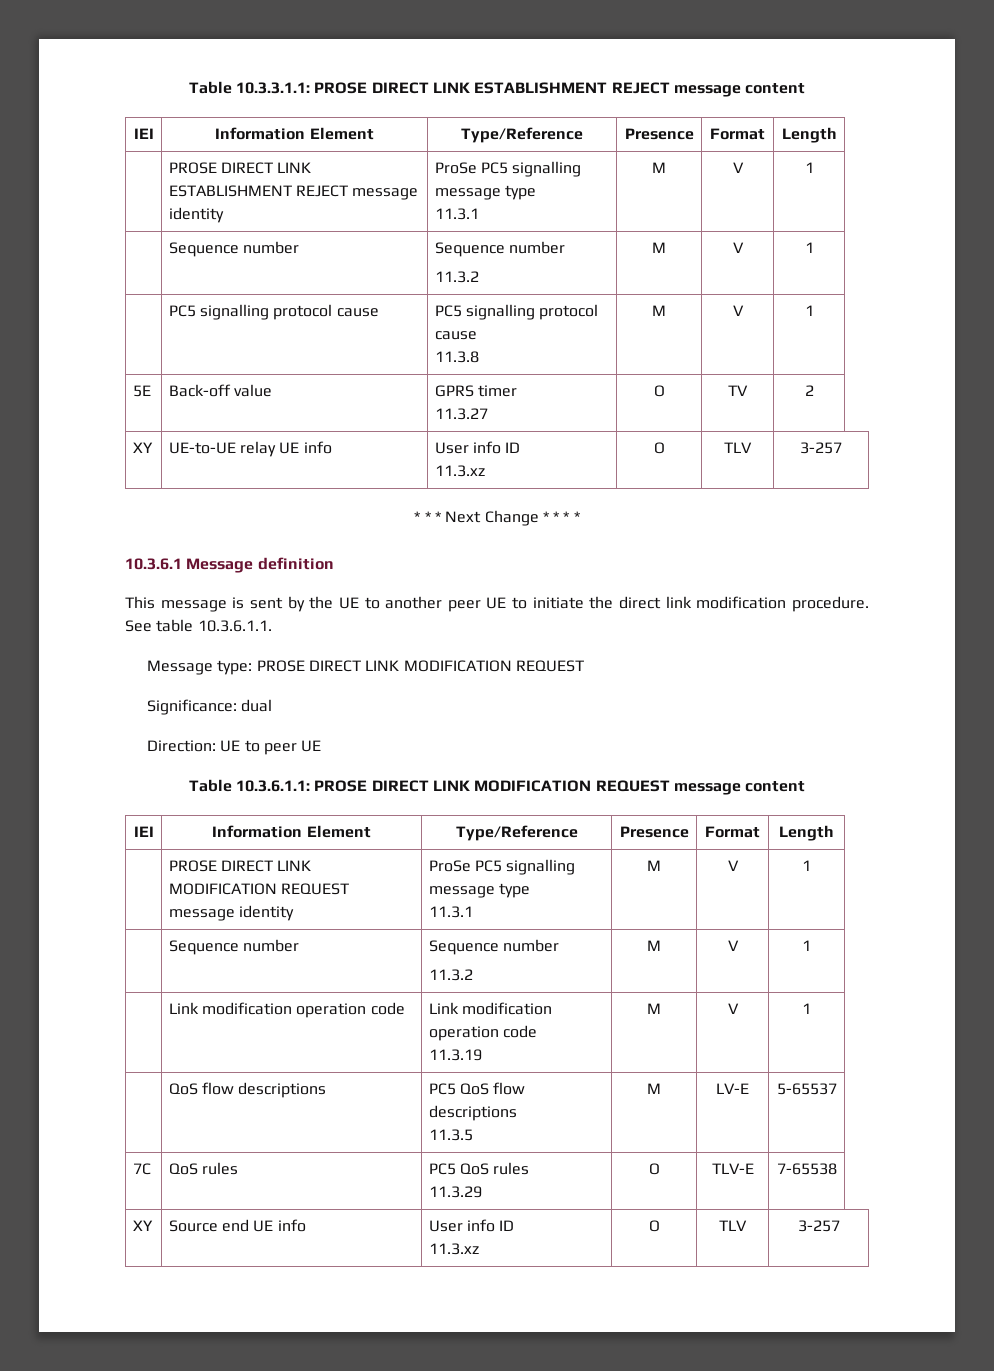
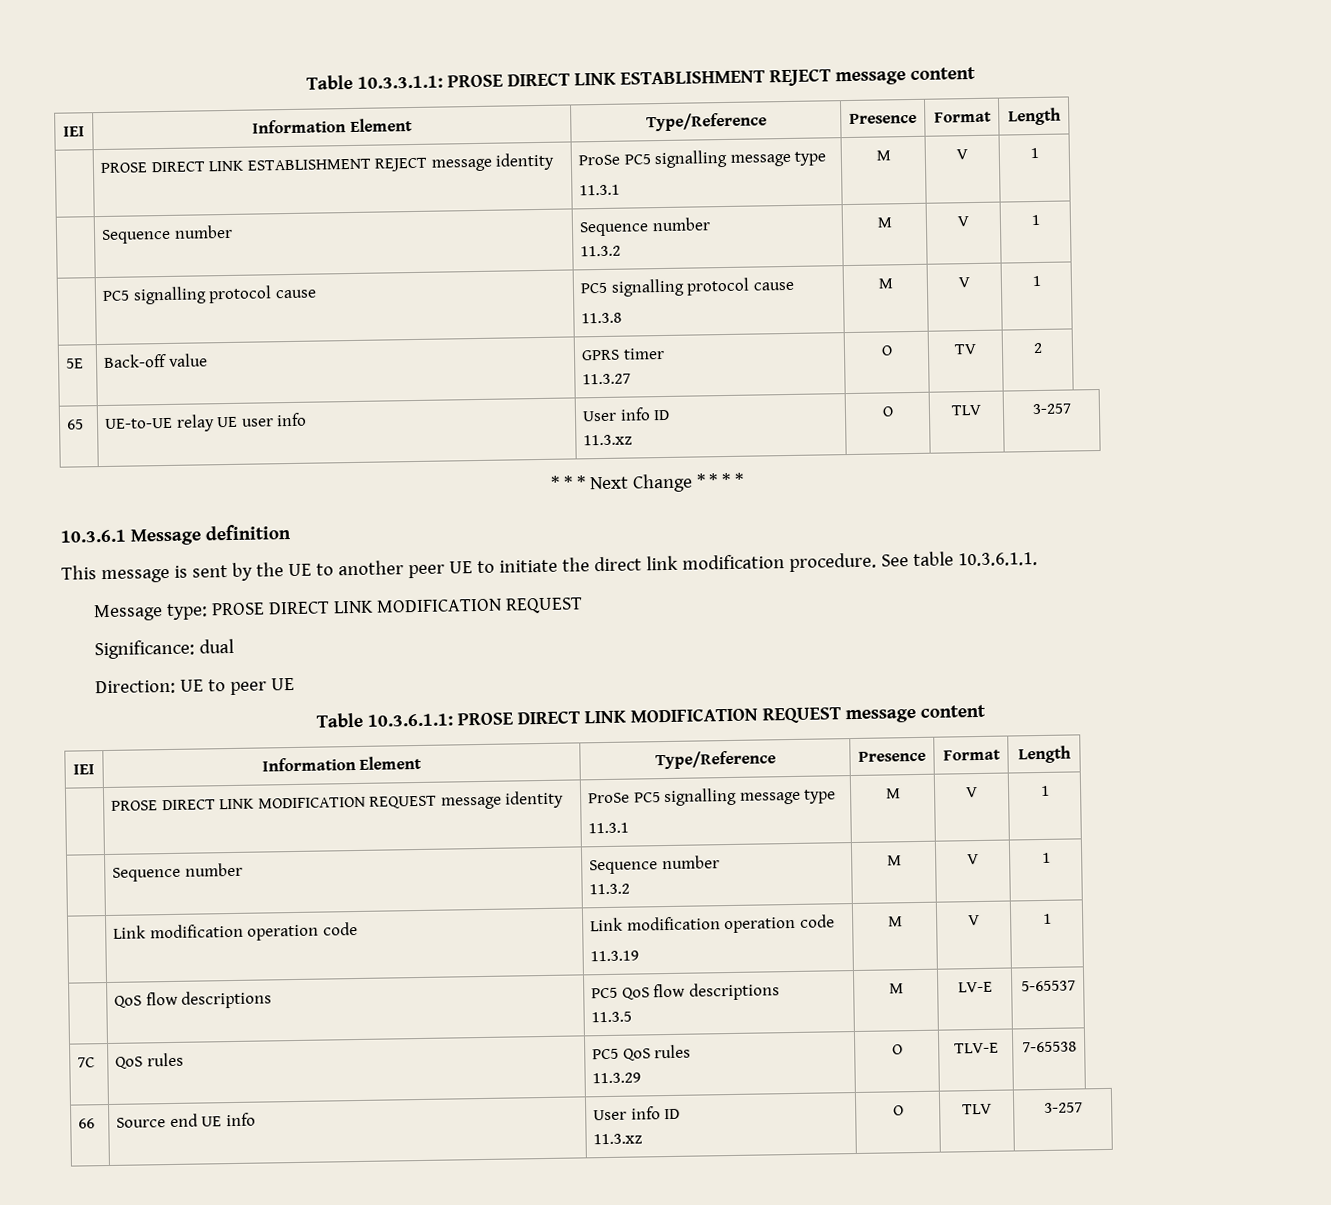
- XY | UE-to-UE relay UE info | User info ID
+ 65 | UE-to-UE relay UE user info | User info ID
- XY | Source end UE info | User info ID
+ 66 | Source end UE info | User info ID

